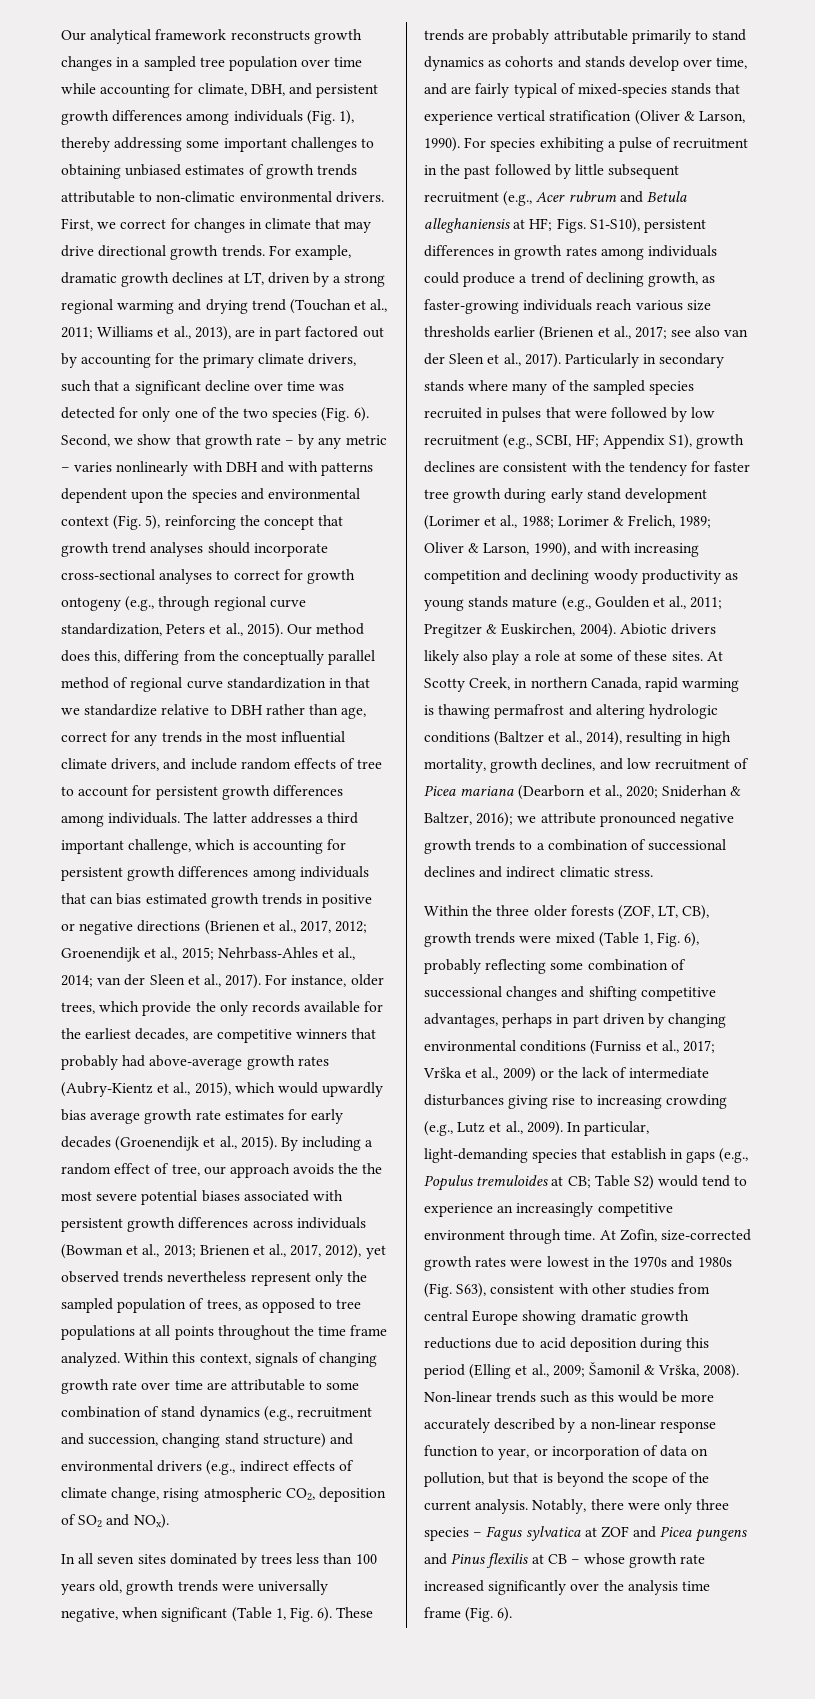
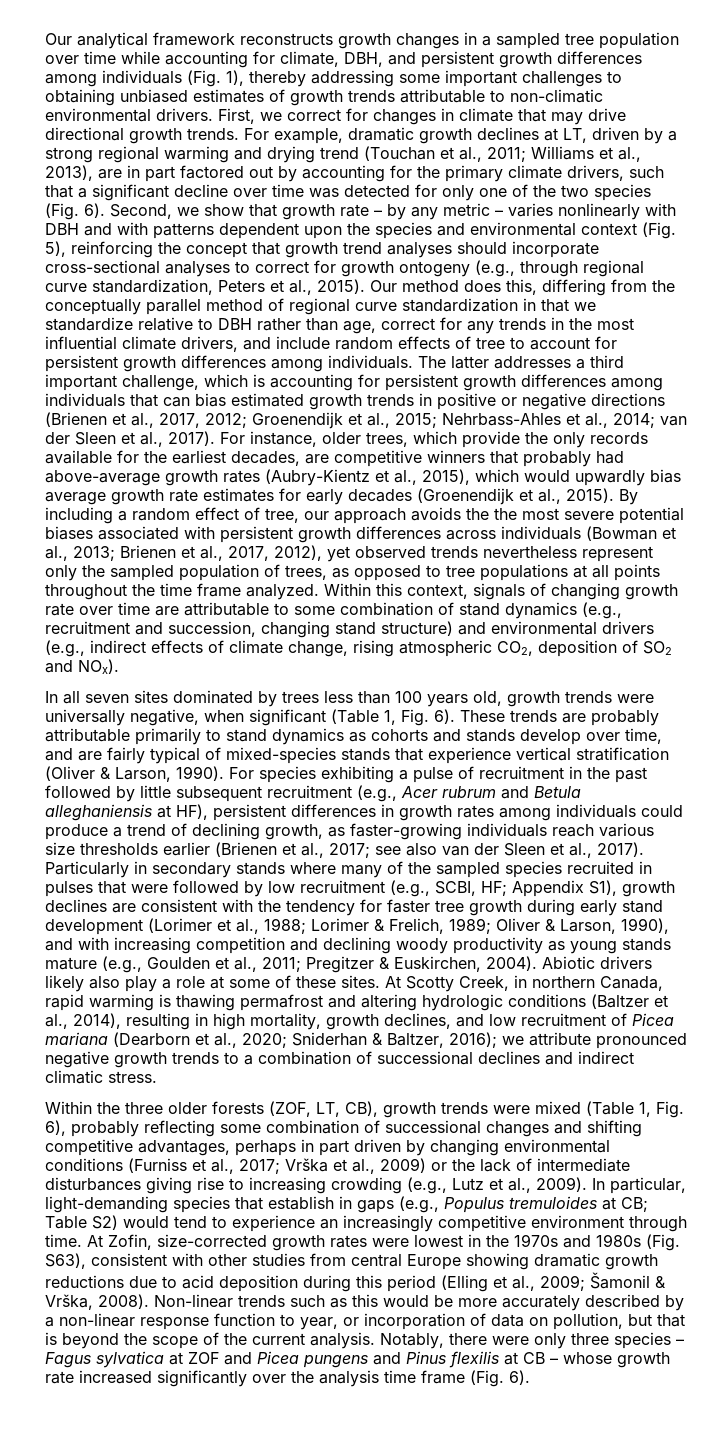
- For species exhibiting a pulse of recruitment in the past followed by little subsequent recruitment (e.g., Acer rubrum and Betula alleghaniensis at HF; Figs. S1-S10), persistent differences in growth rates among individuals could produce a trend of declining growth, as faster-growing individuals reach various size thresholds earlier (Brienen et al., 2017; see also van der Sleen et al., 2017).
+ For species exhibiting a pulse of recruitment in the past followed by little subsequent recruitment (e.g., Acer rubrum and Betula alleghaniensis at HF), persistent differences in growth rates among individuals could produce a trend of declining growth, as faster-growing individuals reach various size thresholds earlier (Brienen et al., 2017; see also van der Sleen et al., 2017).

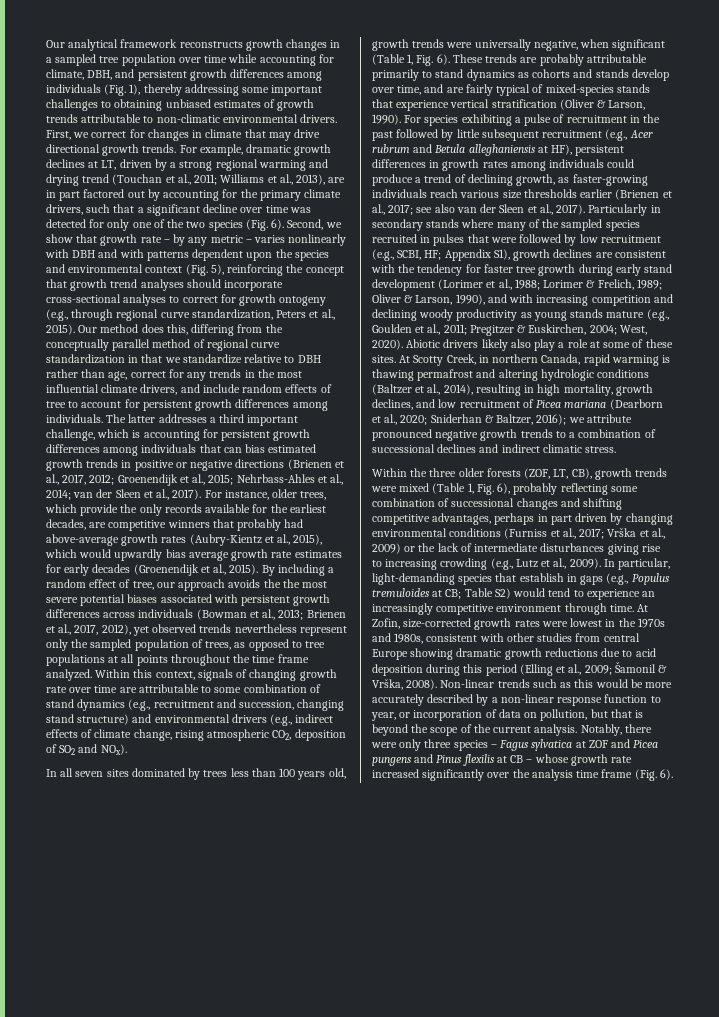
- Pregitzer & Euskirchen, 2004).
+ Pregitzer & Euskirchen, 2004; West, 2020).
- At Zofin, size-corrected growth rates were lowest in the 1970s and 1980s (Fig. S63), consistent with other studies from central Europe showing dramatic growth reductions due to acid deposition during this period (Elling et al., 2009; Šamonil & Vrška, 2008).
+ At Zofin, size-corrected growth rates were lowest in the 1970s and 1980s, consistent with other studies from central Europe showing dramatic growth reductions due to acid deposition during this period (Elling et al., 2009; Šamonil & Vrška, 2008).

